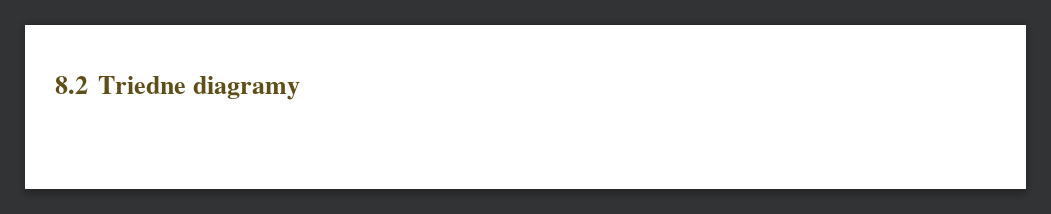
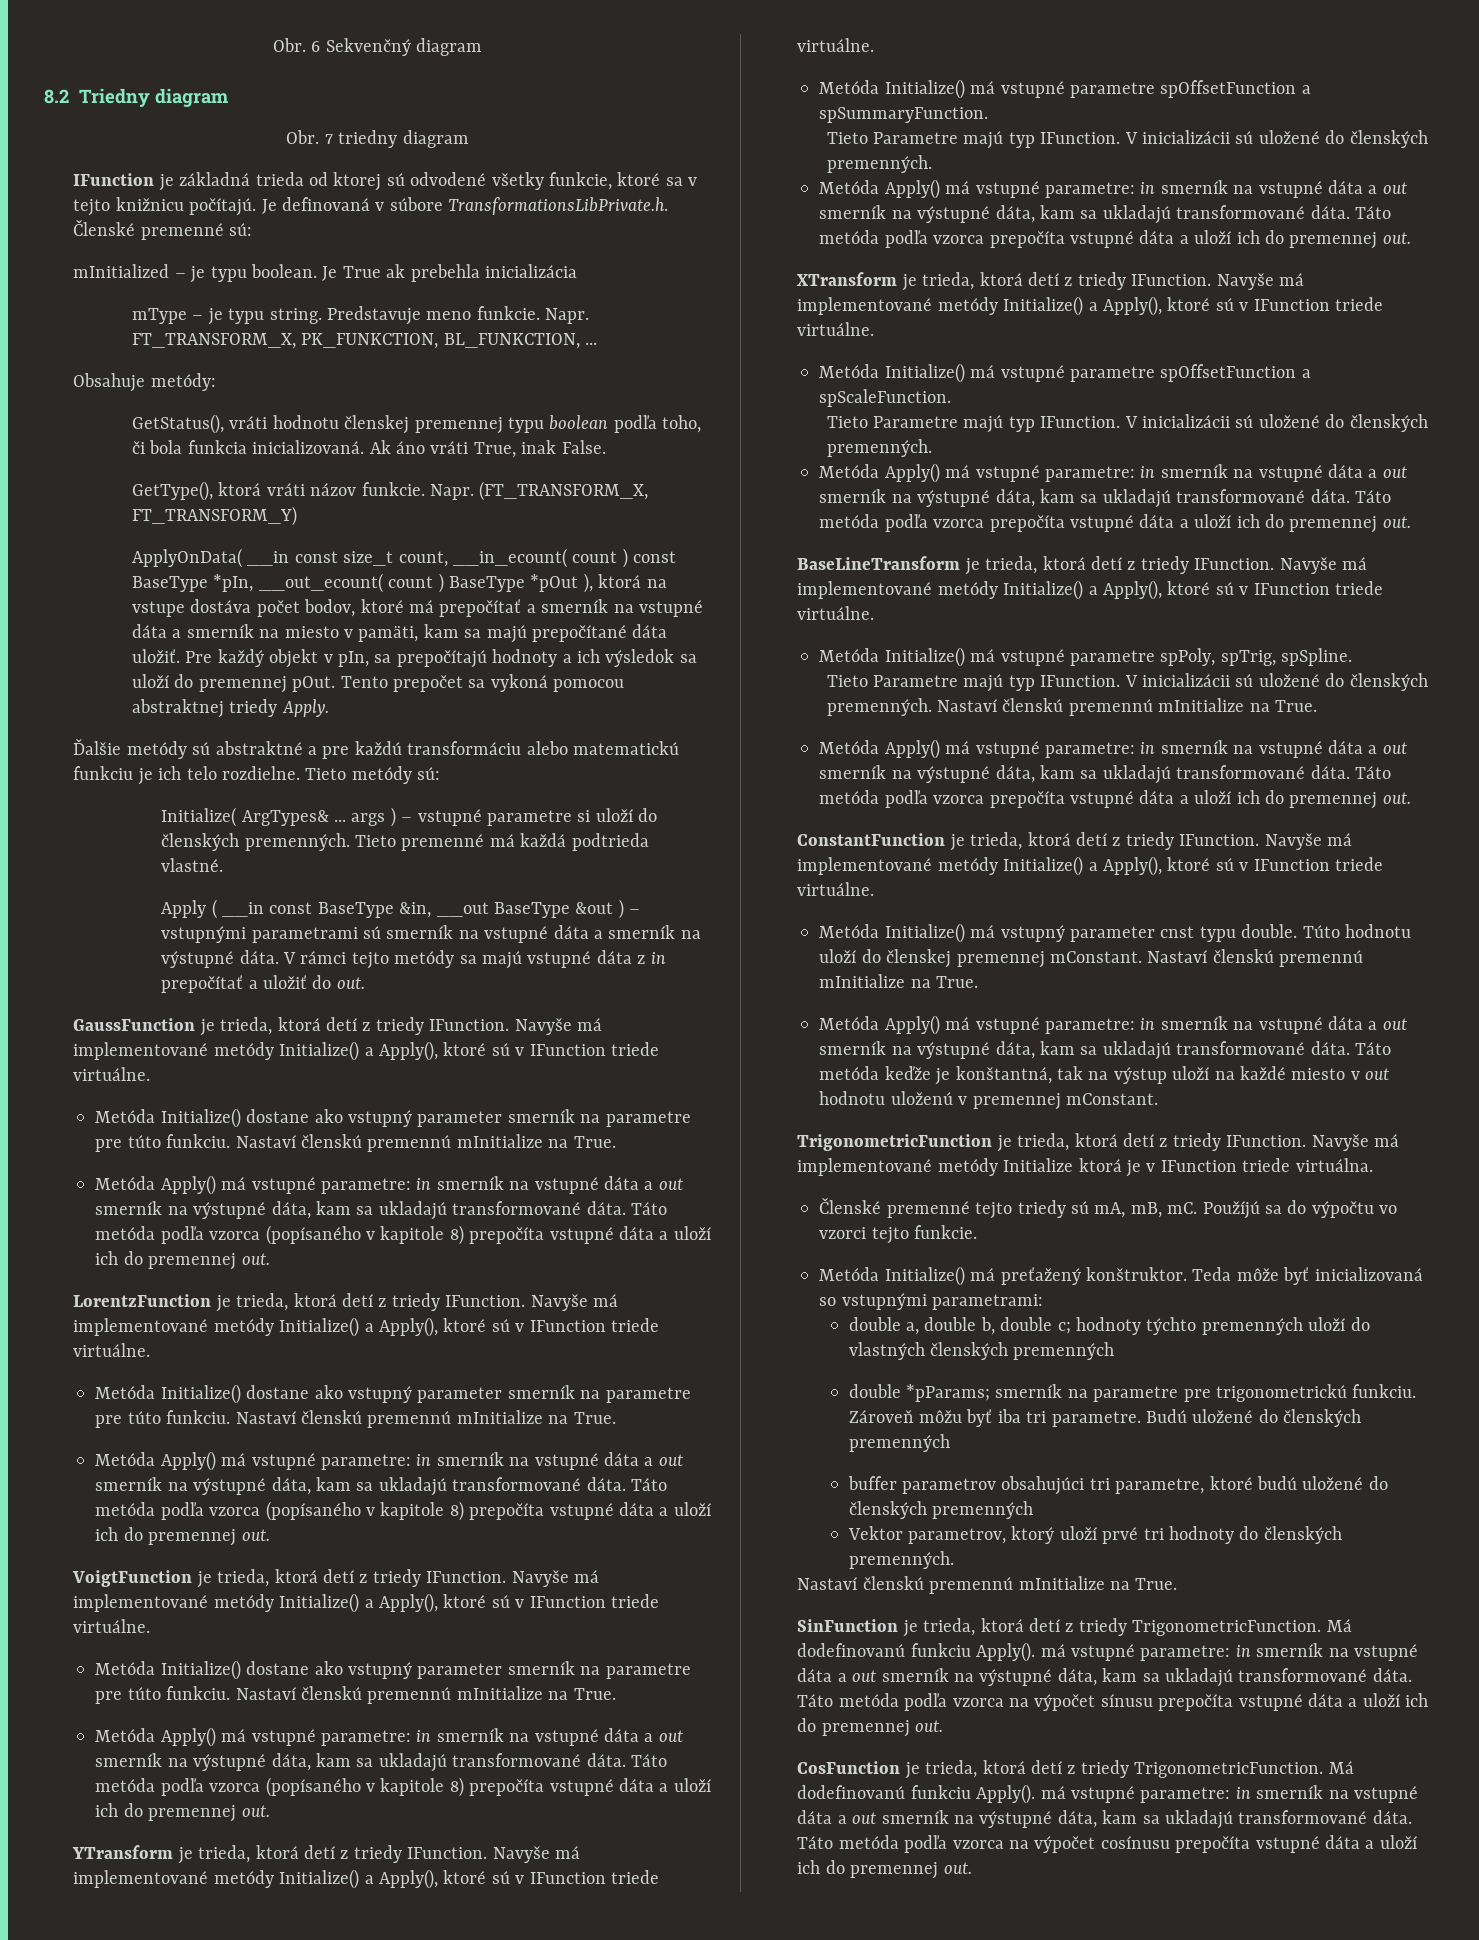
- 8.2 Triedne diagramy
+ Obr. 6 Sekvenčný diagram
+ 8.2 Triedny diagram
+ Obr. 7 triedny diagram
+ IFunction je základná trieda od ktorej sú odvodené všetky funkcie, ktoré sa v tejto knižnicu počítajú. Je definovaná v súbore TransformationsLibPrivate.h. Členské premenné sú:
+ mInitialized – je typu boolean. Je True ak prebehla inicializácia
+ mType – je typu string. Predstavuje meno funkcie. Napr. FT_TRANSFORM_X, PK_FUNKCTION, BL_FUNKCTION, ...
+ Obsahuje metódy:
+ GetStatus(), vráti hodnotu členskej premennej typu boolean podľa toho, či bola funkcia inicializovaná. Ak áno vráti True, inak False.
+ GetType(), ktorá vráti názov funkcie. Napr. (FT_TRANSFORM_X, FT_TRANSFORM_Y)
+ ApplyOnData( __in const size_t count, __in_ecount( count ) const BaseType *pIn, __out_ecount( count ) BaseType *pOut ), ktorá na vstupe dostáva počet bodov, ktoré má prepočítať a smerník na vstupné dáta a smerník na miesto v pamäti, kam sa majú prepočítané dáta uložiť. Pre každý objekt v pIn, sa prepočítajú hodnoty a ich výsledok sa uloží do premennej pOut. Tento prepočet sa vykoná pomocou abstraktnej triedy Apply.
+ Ďalšie metódy sú abstraktné a pre každú transformáciu alebo matematickú funkciu je ich telo rozdielne. Tieto metódy sú:
+ Initialize( ArgTypes& ... args ) – vstupné parametre si uloží do členských premenných. Tieto premenné má každá podtrieda vlastné.
+ Apply ( __in const BaseType &in, __out BaseType &out ) – vstupnými parametrami sú smerník na vstupné dáta a smerník na výstupné dáta. V rámci tejto metódy sa majú vstupné dáta z in prepočítať a uložiť do out.
+ GaussFunction je trieda, ktorá detí z triedy IFunction. Navyše má implementované metódy Initialize() a Apply(), ktoré sú v IFunction triede virtuálne.
+ Metóda Initialize() dostane ako vstupný parameter smerník na parametre pre túto funkciu. Nastaví členskú premennú mInitialize na True.
+ Metóda Apply() má vstupné parametre: in smerník na vstupné dáta a out smerník na výstupné dáta, kam sa ukladajú transformované dáta. Táto metóda podľa vzorca (popísaného v kapitole 8) prepočíta vstupné dáta a uloží ich do premennej out.
+ LorentzFunction je trieda, ktorá detí z triedy IFunction. Navyše má implementované metódy Initialize() a Apply(), ktoré sú v IFunction triede virtuálne.
+ Metóda Initialize() dostane ako vstupný parameter smerník na parametre pre túto funkciu. Nastaví členskú premennú mInitialize na True.
+ Metóda Apply() má vstupné parametre: in smerník na vstupné dáta a out smerník na výstupné dáta, kam sa ukladajú transformované dáta. Táto metóda podľa vzorca (popísaného v kapitole 8) prepočíta vstupné dáta a uloží ich do premennej out.
+ VoigtFunction je trieda, ktorá detí z triedy IFunction. Navyše má implementované metódy Initialize() a Apply(), ktoré sú v IFunction triede virtuálne.
+ Metóda Initialize() dostane ako vstupný parameter smerník na parametre pre túto funkciu. Nastaví členskú premennú mInitialize na True.
+ Metóda Apply() má vstupné parametre: in smerník na vstupné dáta a out smerník na výstupné dáta, kam sa ukladajú transformované dáta. Táto metóda podľa vzorca (popísaného v kapitole 8) prepočíta vstupné dáta a uloží ich do premennej out.
+ YTransform je trieda, ktorá detí z triedy IFunction. Navyše má implementované metódy Initialize() a Apply(), ktoré sú v IFunction triede virtuálne.
+ Metóda Initialize() má vstupné parametre spOffsetFunction a spSummaryFunction.
+ Tieto Parametre majú typ IFunction. V inicializácii sú uložené do členských premenných.
+ Metóda Apply() má vstupné parametre: in smerník na vstupné dáta a out smerník na výstupné dáta, kam sa ukladajú transformované dáta. Táto metóda podľa vzorca prepočíta vstupné dáta a uloží ich do premennej out.
+ XTransform je trieda, ktorá detí z triedy IFunction. Navyše má implementované metódy Initialize() a Apply(), ktoré sú v IFunction triede virtuálne.
+ Metóda Initialize() má vstupné parametre spOffsetFunction a spScaleFunction.
+ Tieto Parametre majú typ IFunction. V inicializácii sú uložené do členských premenných.
+ Metóda Apply() má vstupné parametre: in smerník na vstupné dáta a out smerník na výstupné dáta, kam sa ukladajú transformované dáta. Táto metóda podľa vzorca prepočíta vstupné dáta a uloží ich do premennej out.
+ BaseLineTransform je trieda, ktorá detí z triedy IFunction. Navyše má implementované metódy Initialize() a Apply(), ktoré sú v IFunction triede virtuálne.
+ Metóda Initialize() má vstupné parametre spPoly, spTrig, spSpline.
+ Tieto Parametre majú typ IFunction. V inicializácii sú uložené do členských premenných. Nastaví členskú premennú mInitialize na True.
+ Metóda Apply() má vstupné parametre: in smerník na vstupné dáta a out smerník na výstupné dáta, kam sa ukladajú transformované dáta. Táto metóda podľa vzorca prepočíta vstupné dáta a uloží ich do premennej out.
+ ConstantFunction je trieda, ktorá detí z triedy IFunction. Navyše má implementované metódy Initialize() a Apply(), ktoré sú v IFunction triede virtuálne.
+ Metóda Initialize() má vstupný parameter cnst typu double. Túto hodnotu uloží do členskej premennej mConstant. Nastaví členskú premennú mInitialize na True.
+ Metóda Apply() má vstupné parametre: in smerník na vstupné dáta a out smerník na výstupné dáta, kam sa ukladajú transformované dáta. Táto metóda keďže je konštantná, tak na výstup uloží na každé miesto v out hodnotu uloženú v premennej mConstant.
+ TrigonometricFunction je trieda, ktorá detí z triedy IFunction. Navyše má implementované metódy Initialize ktorá je v IFunction triede virtuálna.
+ Členské premenné tejto triedy sú mA, mB, mC. Použíjú sa do výpočtu vo vzorci tejto funkcie.
+ Metóda Initialize() má preťažený konštruktor. Teda môže byť inicializovaná so vstupnými parametrami:
+ double a, double b, double c; hodnoty týchto premenných uloží do vlastných členských premenných
+ double *pParams; smerník na parametre pre trigonometrickú funkciu. Zároveň môžu byť iba tri parametre. Budú uložené do členských premenných
+ buffer parametrov obsahujúci tri parametre, ktoré budú uložené do členských premenných
+ Vektor parametrov, ktorý uloží prvé tri hodnoty do členských premenných.
+ Nastaví členskú premennú mInitialize na True.
+ SinFunction je trieda, ktorá detí z triedy TrigonometricFunction. Má dodefinovanú funkciu Apply(). má vstupné parametre: in smerník na vstupné dáta a out smerník na výstupné dáta, kam sa ukladajú transformované dáta. Táto metóda podľa vzorca na výpočet sínusu prepočíta vstupné dáta a uloží ich do premennej out.
+ CosFunction je trieda, ktorá detí z triedy TrigonometricFunction. Má dodefinovanú funkciu Apply(). má vstupné parametre: in smerník na vstupné dáta a out smerník na výstupné dáta, kam sa ukladajú transformované dáta. Táto metóda podľa vzorca na výpočet cosínusu prepočíta vstupné dáta a uloží ich do premennej out.

